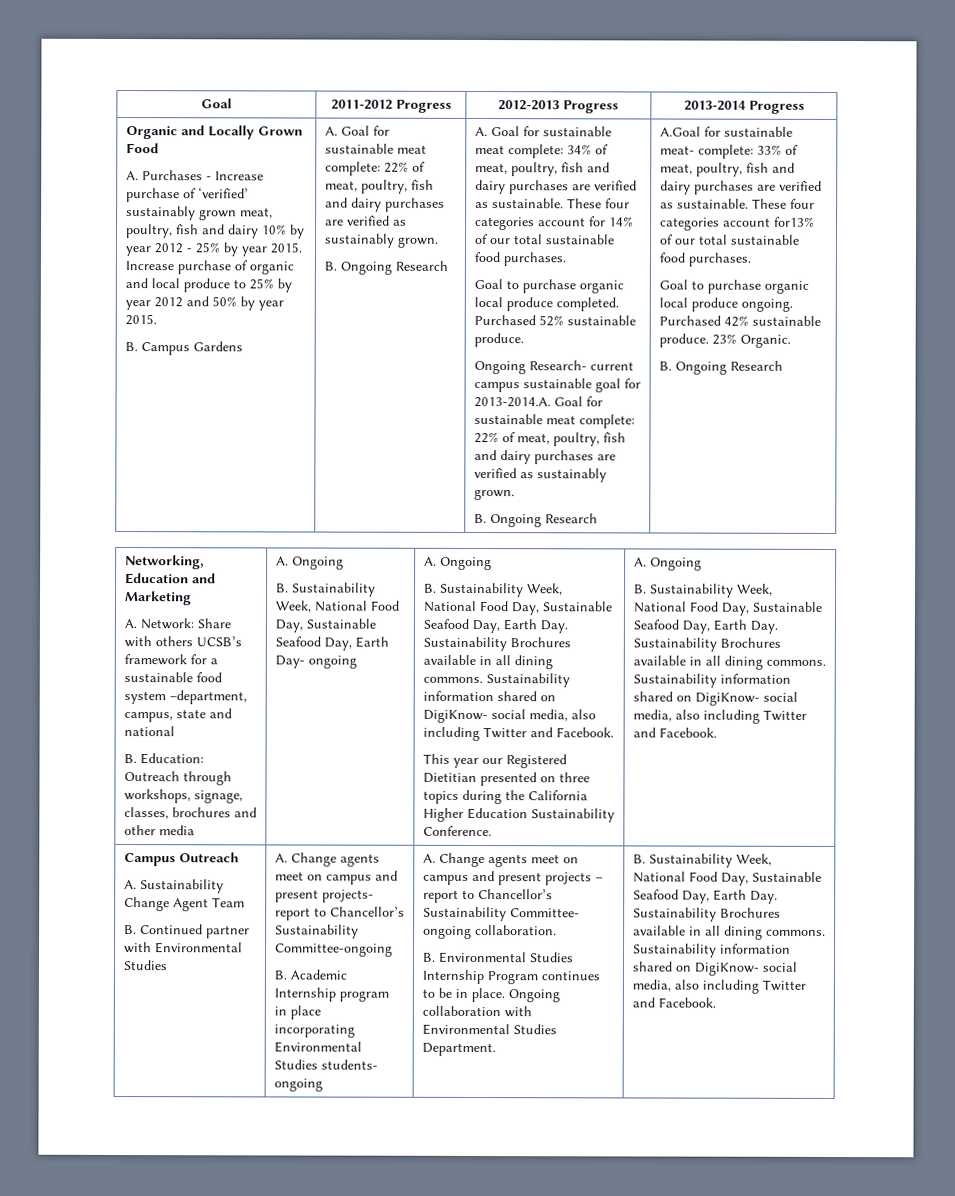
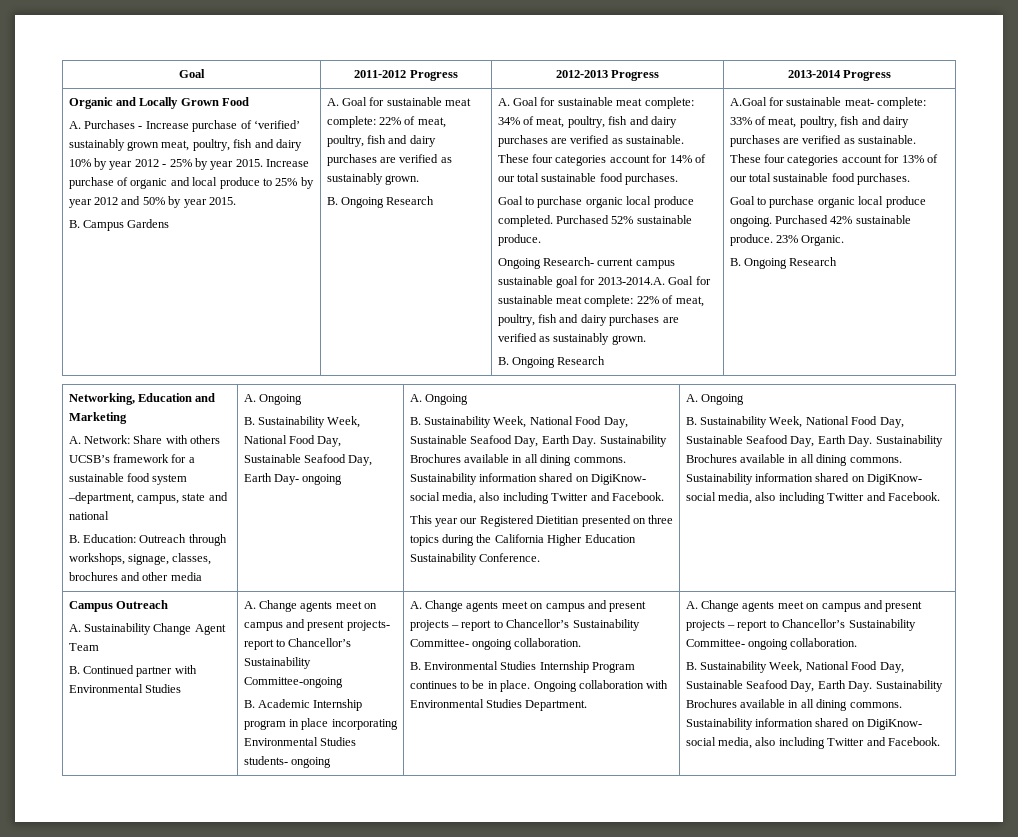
- These four categories account for13% of our total sustainable food purchases.
+ These four categories account for 13% of our total sustainable food purchases.
- Ongoing collaboration with Environmental Studies Department.
+ Ongoing collaboration with Environmental Studies Department. | A. Change agents meet on campus and present projects – report to Chancellor’s Sustainability Committee- ongoing collaboration.

